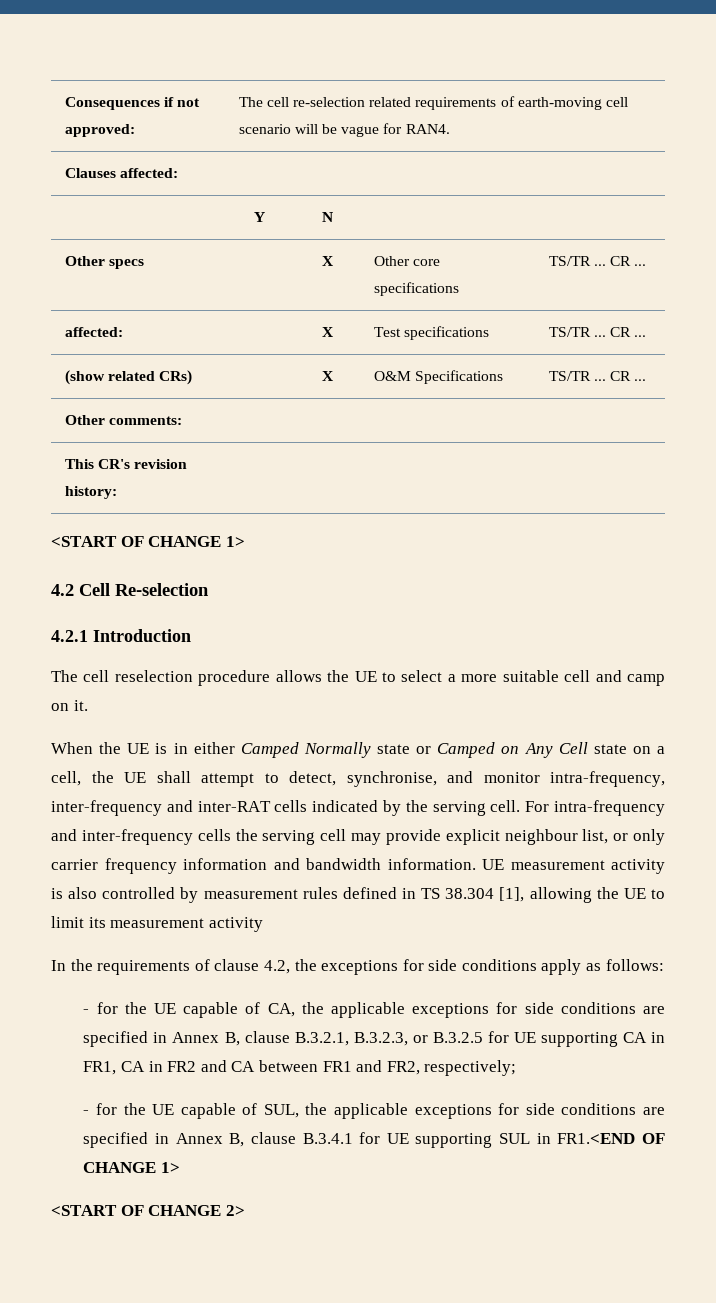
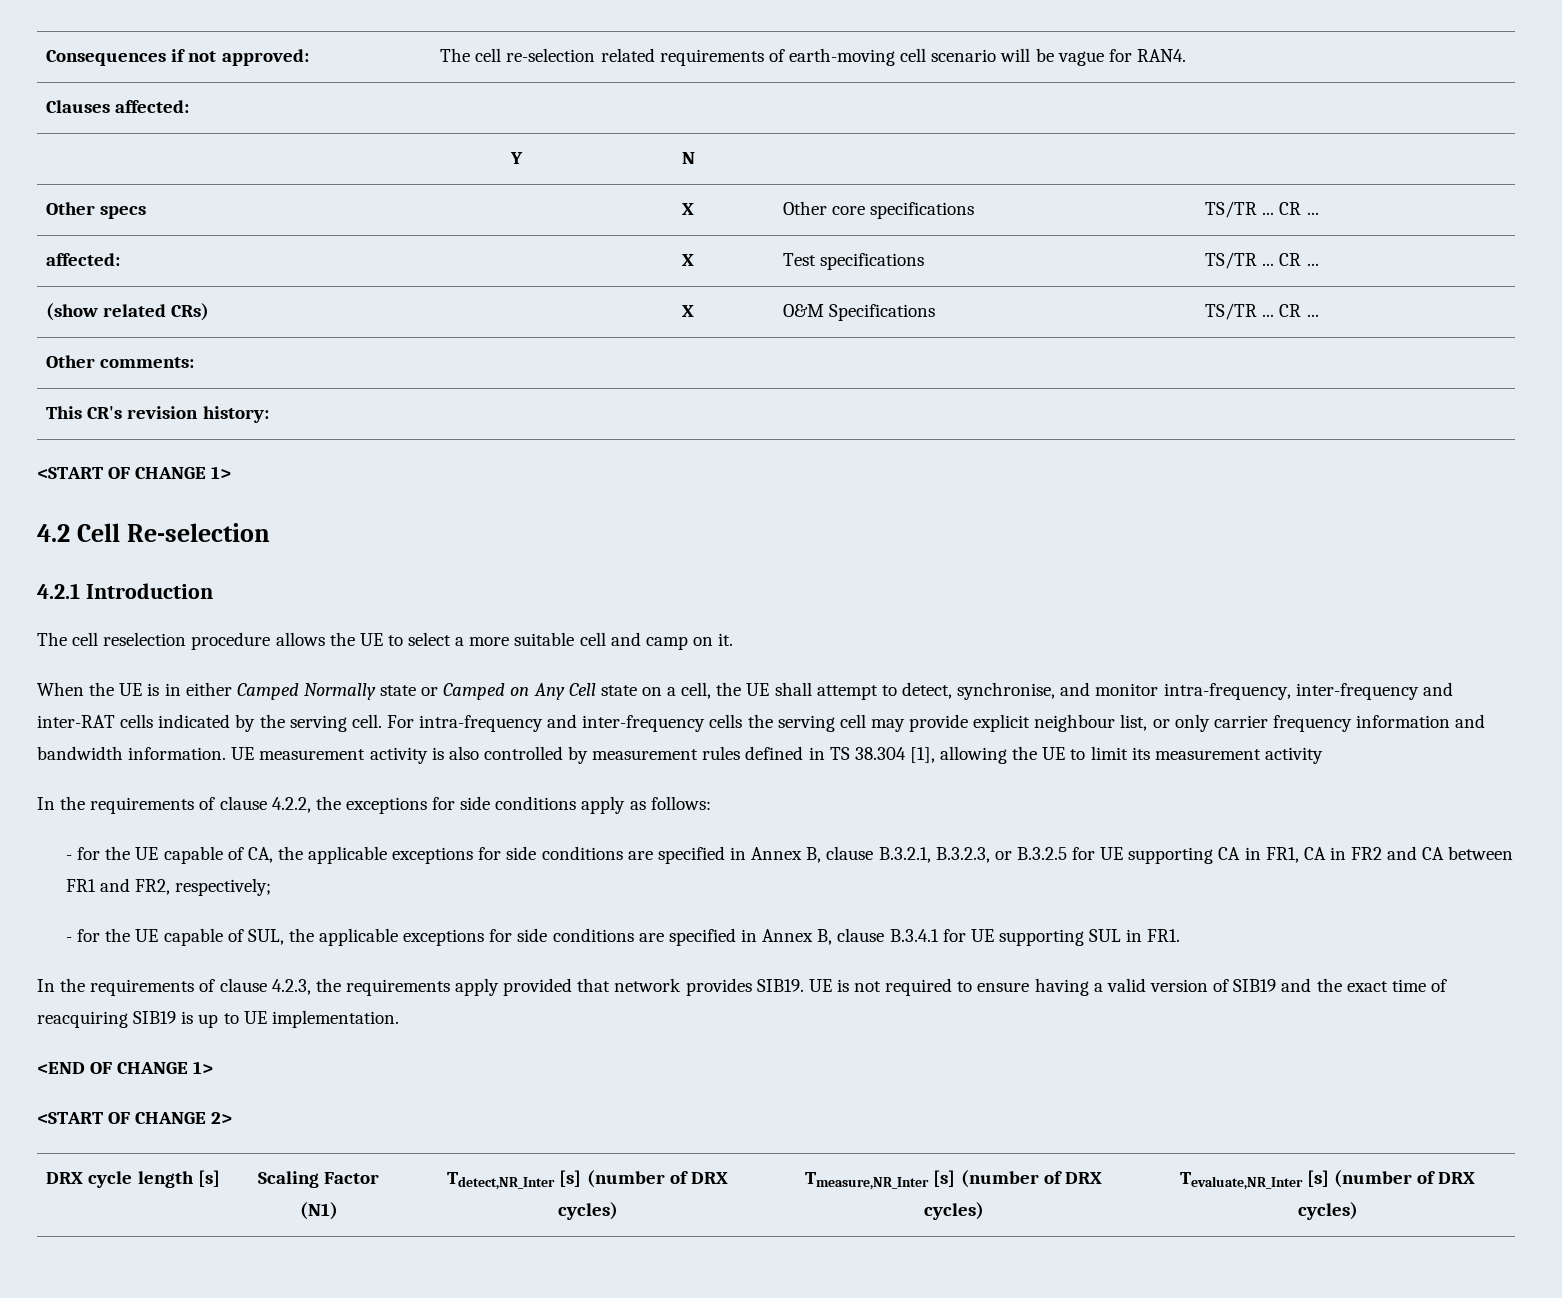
- In the requirements of clause 4.2, the exceptions for side conditions apply as follows:
+ In the requirements of clause 4.2.2, the exceptions for side conditions apply as follows:
- - for the UE capable of SUL, the applicable exceptions for side conditions are specified in Annex B, clause B.3.4.1 for UE supporting SUL in FR1.<END OF CHANGE 1>
+ - for the UE capable of SUL, the applicable exceptions for side conditions are specified in Annex B, clause B.3.4.1 for UE supporting SUL in FR1.
+ In the requirements of clause 4.2.3, the requirements apply provided that network provides SIB19. UE is not required to ensure having a valid version of SIB19 and the exact time of reacquiring SIB19 is up to UE implementation.
+ <END OF CHANGE 1>
+ DRX cycle length [s] | Scaling Factor (N1) | Tdetect,NR_Inter [s] (number of DRX cycles) | Tmeasure,NR_Inter [s] (number of DRX cycles) | Tevaluate,NR_Inter [s] (number of DRX cycles)

